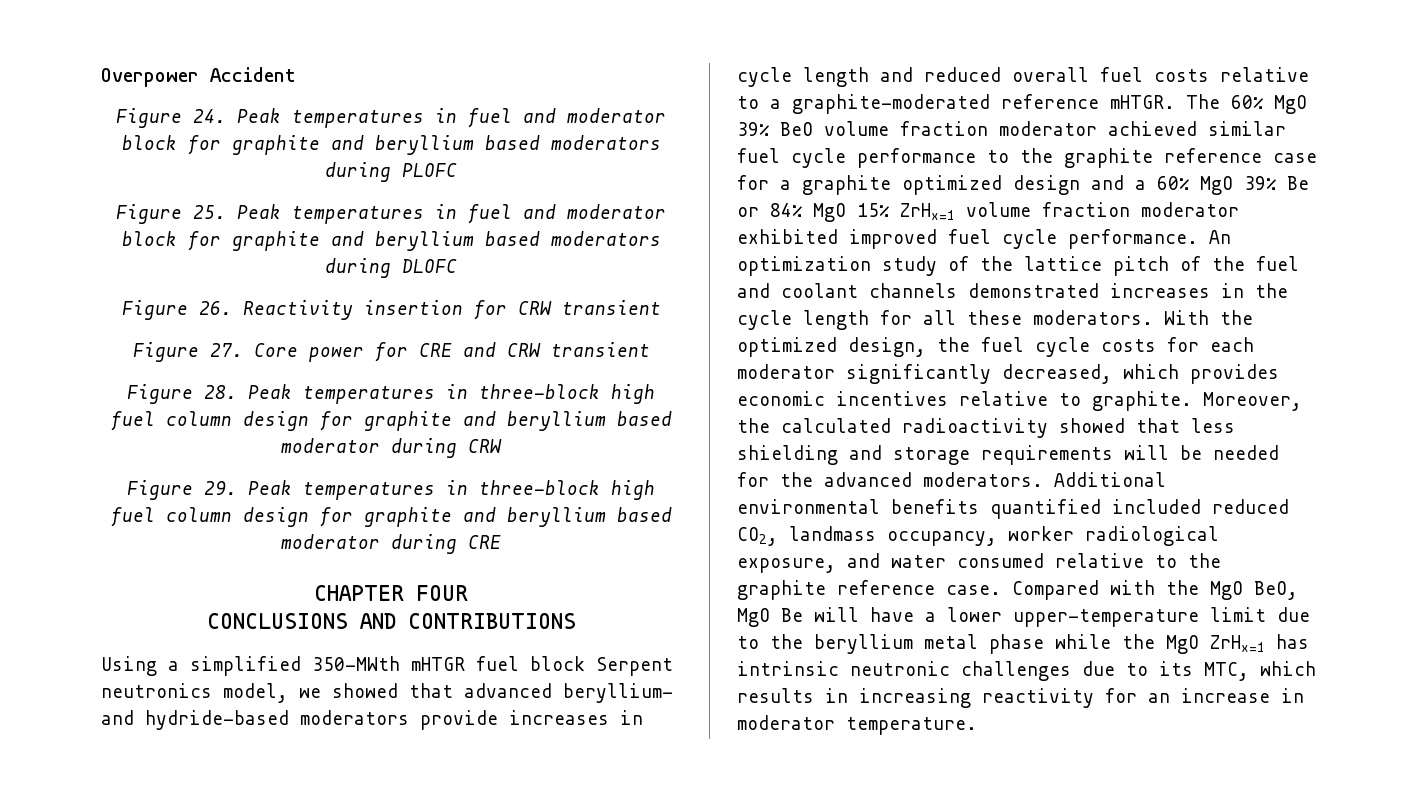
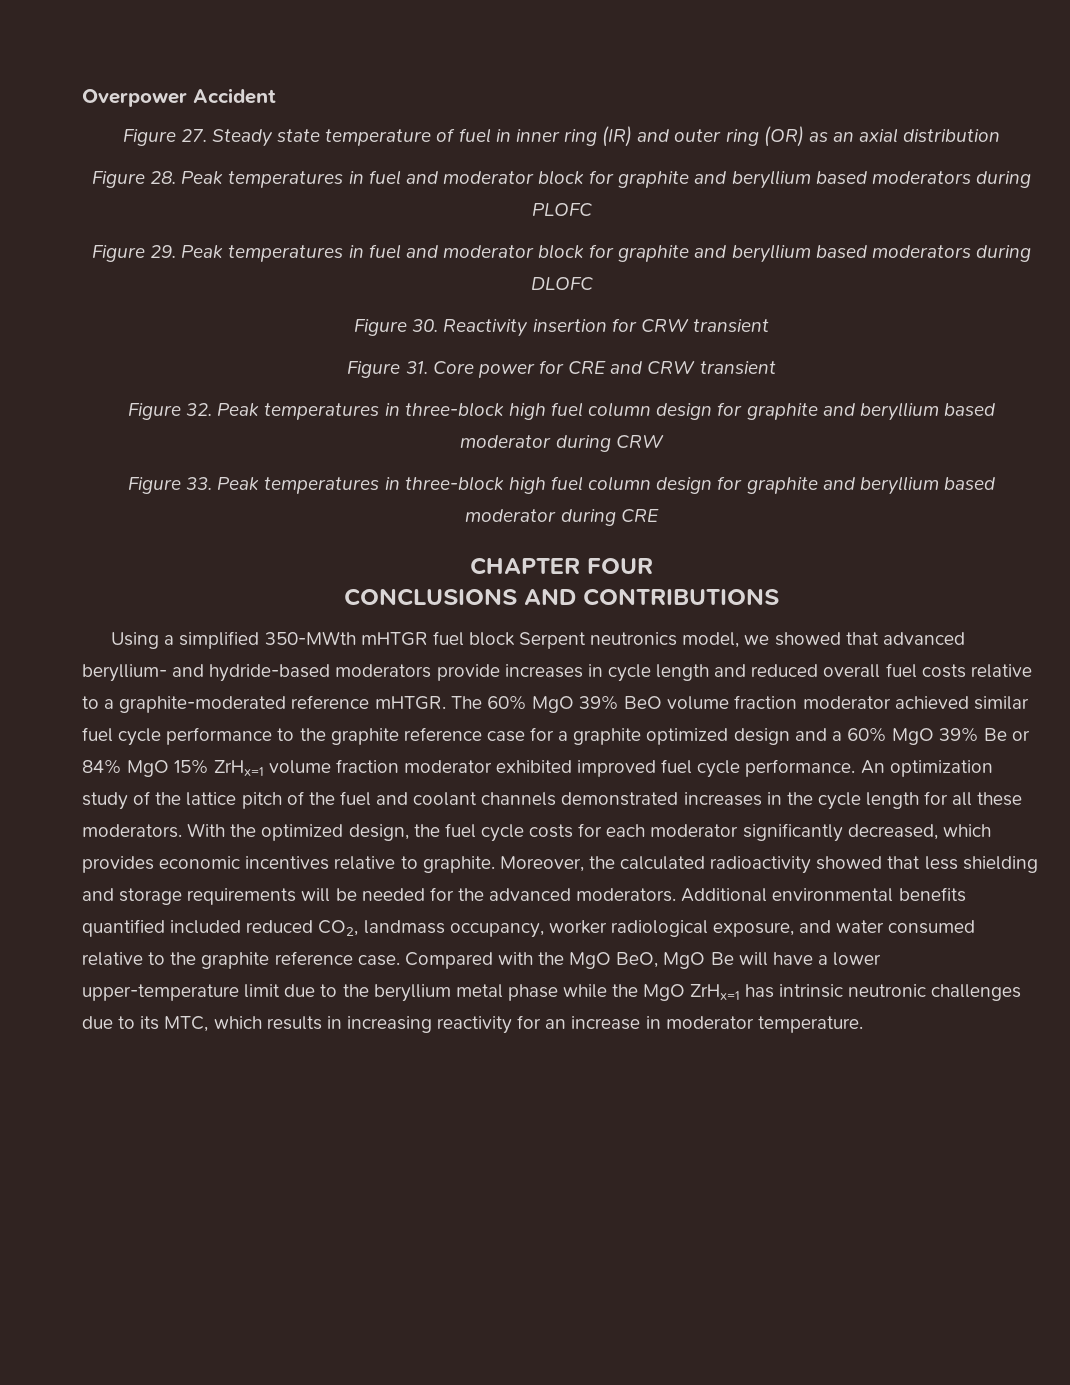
- Figure 24. Peak temperatures in fuel and moderator block for graphite and beryllium based moderators during PLOFC
+ Figure 27. Steady state temperature of fuel in inner ring (IR) and outer ring (OR) as an axial distribution
+ Figure 28. Peak temperatures in fuel and moderator block for graphite and beryllium based moderators during PLOFC
- Figure 25. Peak temperatures in fuel and moderator block for graphite and beryllium based moderators during DLOFC
+ Figure 29. Peak temperatures in fuel and moderator block for graphite and beryllium based moderators during DLOFC
- Figure 26. Reactivity insertion for CRW transient
+ Figure 30. Reactivity insertion for CRW transient
- Figure 27. Core power for CRE and CRW transient
+ Figure 31. Core power for CRE and CRW transient
- Figure 28. Peak temperatures in three-block high fuel column design for graphite and beryllium based moderator during CRW
+ Figure 32. Peak temperatures in three-block high fuel column design for graphite and beryllium based moderator during CRW
- Figure 29. Peak temperatures in three-block high fuel column design for graphite and beryllium based moderator during CRE
+ Figure 33. Peak temperatures in three-block high fuel column design for graphite and beryllium based moderator during CRE

